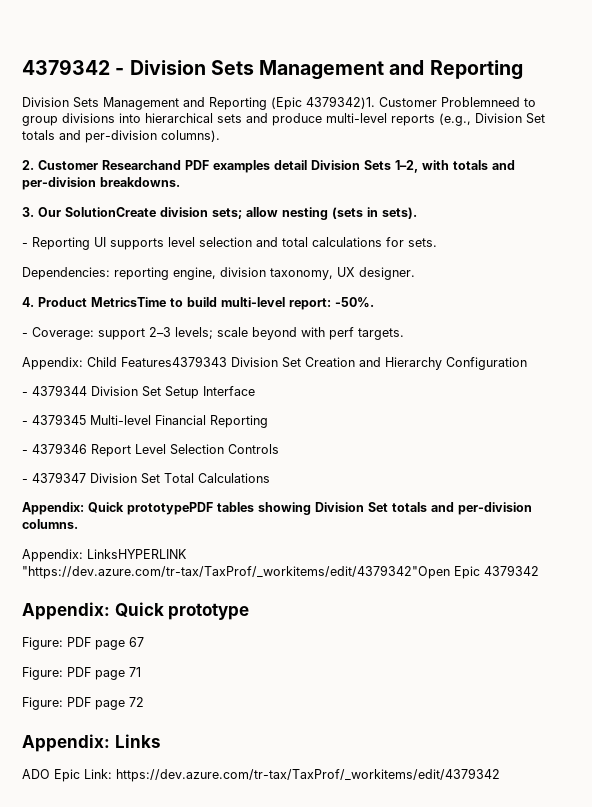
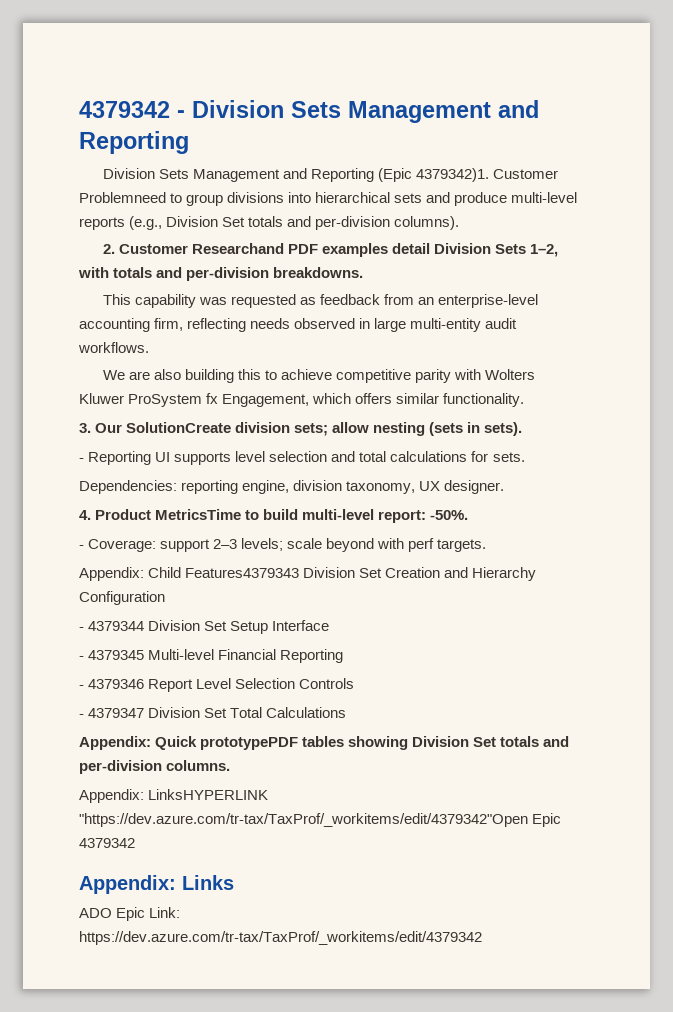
+ This capability was requested as feedback from an enterprise-level accounting firm, reflecting needs observed in large multi-entity audit workflows.
+ We are also building this to achieve competitive parity with Wolters Kluwer ProSystem fx Engagement, which offers similar functionality.
- Appendix: Quick prototype
- Figure: PDF page 67
- Figure: PDF page 71
- Figure: PDF page 72

